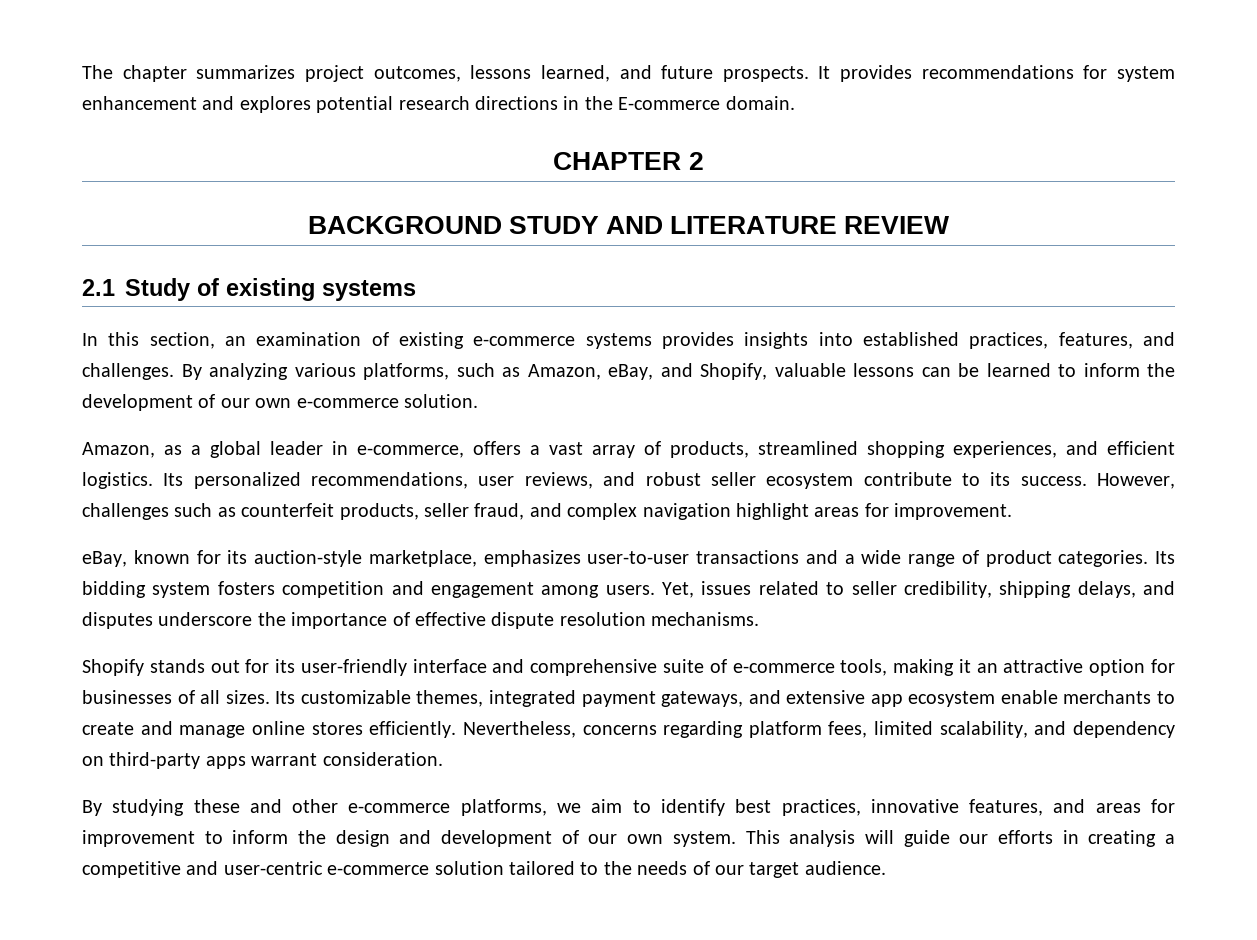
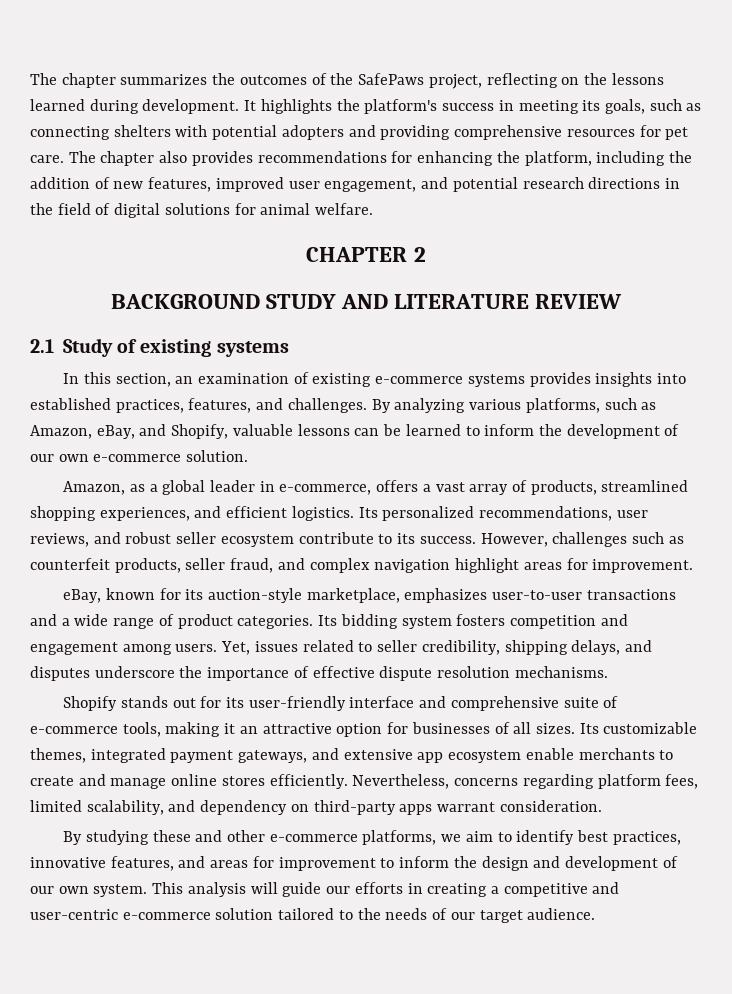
- The chapter summarizes project outcomes, lessons learned, and future prospects. It provides recommendations for system enhancement and explores potential research directions in the E-commerce domain.
+ The chapter summarizes the outcomes of the SafePaws project, reflecting on the lessons learned during development. It highlights the platform's success in meeting its goals, such as connecting shelters with potential adopters and providing comprehensive resources for pet care. The chapter also provides recommendations for enhancing the platform, including the addition of new features, improved user engagement, and potential research directions in the field of digital solutions for animal welfare.

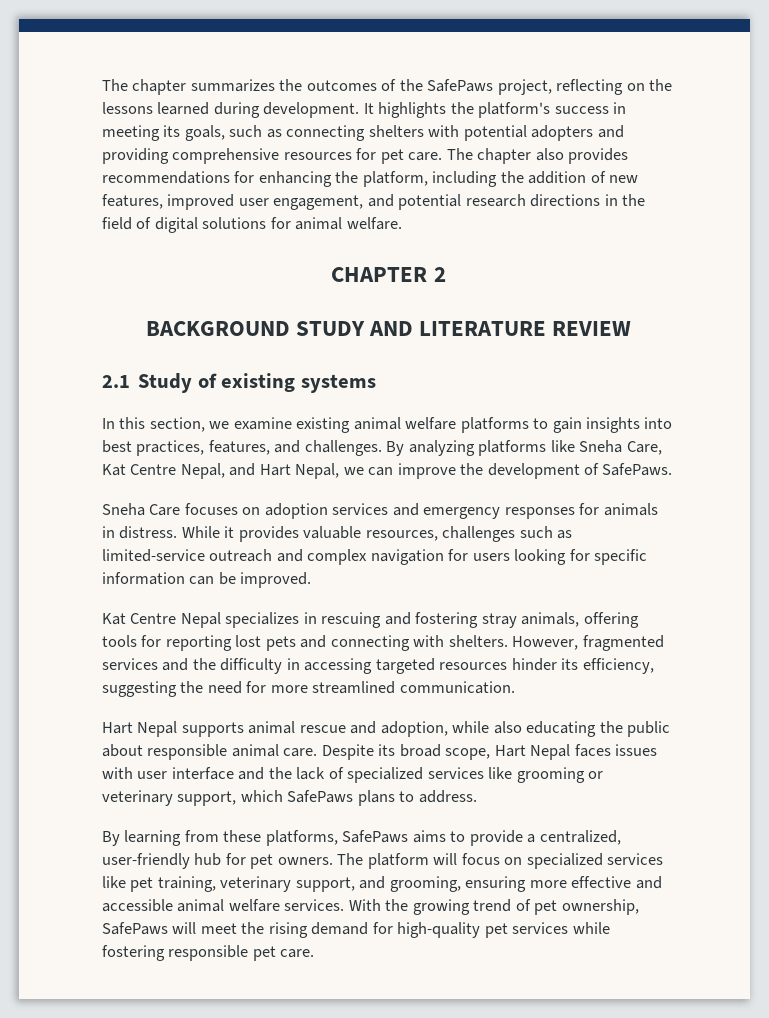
- In this section, an examination of existing e-commerce systems provides insights into established practices, features, and challenges.
+ In this section, we examine existing animal welfare platforms to gain insights into best practices, features, and challenges.
- By analyzing various platforms, such as Amazon, eBay, and Shopify, valuable lessons can be learned to inform the development of our own e-commerce solution.
- Amazon, as a global leader in e-commerce, offers a vast array of products, streamlined shopping experiences, and efficient logistics. Its personalized recommendations, user reviews, and robust seller ecosystem contribute to its success. However, challenges such as counterfeit products, seller fraud, and complex navigation highlight areas for improvement.
- eBay, known for its auction-style marketplace, emphasizes user-to-user transactions and a wide range of product categories. Its bidding system fosters competition and engagement among users. Yet, issues related to seller credibility, shipping delays, and disputes underscore the importance of effective dispute resolution mechanisms.
- Shopify stands out for its user-friendly interface and comprehensive suite of e-commerce tools, making it an attractive option for businesses of all sizes. Its customizable themes, integrated payment gateways, and extensive app ecosystem enable merchants to create and manage online stores efficiently. Nevertheless, concerns regarding platform fees, limited scalability, and dependency on third-party apps warrant consideration.
- By studying these and other e-commerce platforms, we aim to identify best practices, innovative features, and areas for improvement to inform the design and development of our own system. This analysis will guide our efforts in creating a competitive and user-centric e-commerce solution tailored to the needs of our target audience.
+ By analyzing platforms like Sneha Care, Kat Centre Nepal, and Hart Nepal, we can improve the development of SafePaws.
+ Sneha Care focuses on adoption services and emergency responses for animals in distress. While it provides valuable resources, challenges such as limited-service outreach and complex navigation for users looking for specific information can be improved.
+ Kat Centre Nepal specializes in rescuing and fostering stray animals, offering tools for reporting lost pets and connecting with shelters. However, fragmented services and the difficulty in accessing targeted resources hinder its efficiency, suggesting the need for more streamlined communication.
+ Hart Nepal supports animal rescue and adoption, while also educating the public about responsible animal care. Despite its broad scope, Hart Nepal faces issues with user interface and the lack of specialized services like grooming or veterinary support, which SafePaws plans to address.
+ By learning from these platforms, SafePaws aims to provide a centralized, user-friendly hub for pet owners. The platform will focus on specialized services like pet training, veterinary support, and grooming, ensuring more effective and accessible animal welfare services. With the growing trend of pet ownership, SafePaws will meet the rising demand for high-quality pet services while fostering responsible pet care.

